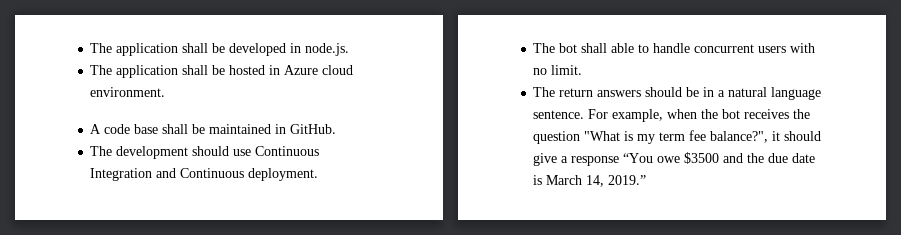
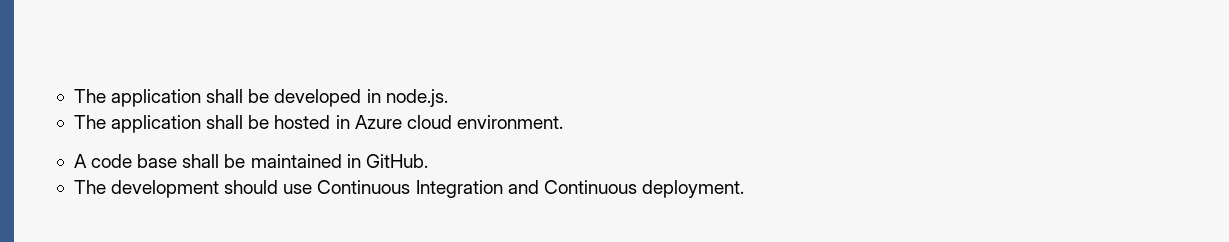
- The bot shall able to handle concurrent users with no limit.
- The return answers should be in a natural language sentence. For example, when the bot receives the question "What is my term fee balance?", it should give a response “You owe $3500 and the due date is March 14, 2019.”

